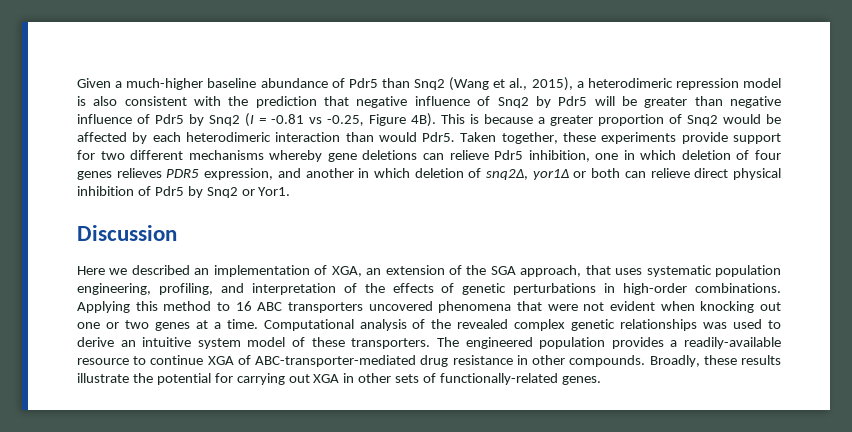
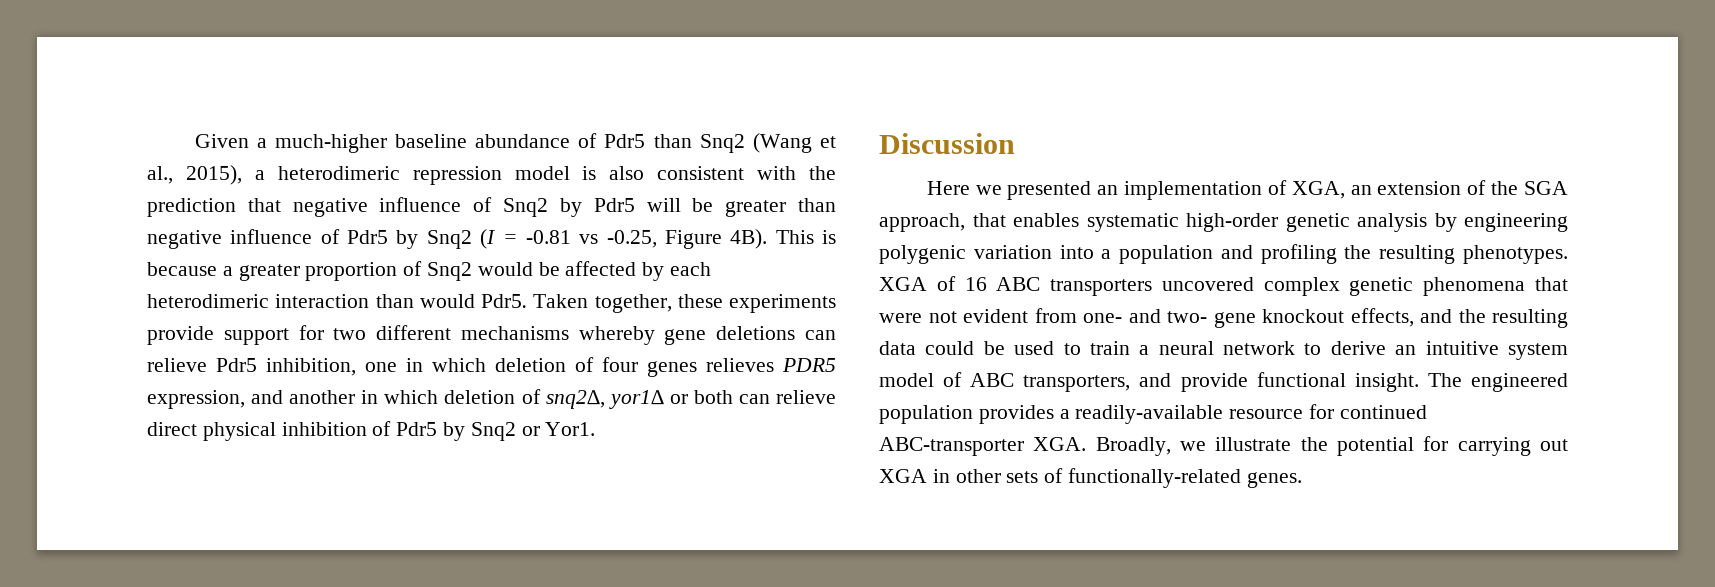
- Here we described an implementation of XGA, an extension of the SGA approach, that uses systematic population engineering, profiling, and interpretation of the effects of genetic perturbations in high-order combinations. Applying this method to 16 ABC transporters uncovered phenomena that were not evident when knocking out one or two genes at a time. Computational analysis of the revealed complex genetic relationships was used to derive an intuitive system model of these transporters.
+ Here we presented an implementation of XGA, an extension of the SGA approach, that enables systematic high-order genetic analysis by engineering polygenic variation into a population and profiling the resulting phenotypes. XGA of 16 ABC transporters uncovered complex genetic phenomena that were not evident from one- and two- gene knockout effects, and the resulting data could be used to train a neural network to derive an intuitive system model of ABC transporters, and provide functional insight.
- The engineered population provides a readily-available resource to continue XGA of ABC-transporter-mediated drug resistance in other compounds. Broadly, these results illustrate the potential for carrying out XGA in other sets of functionally-related genes.
+ The engineered population provides a readily-available resource for continued ABC-transporter XGA. Broadly, we illustrate the potential for carrying out XGA in other sets of functionally-related genes.

